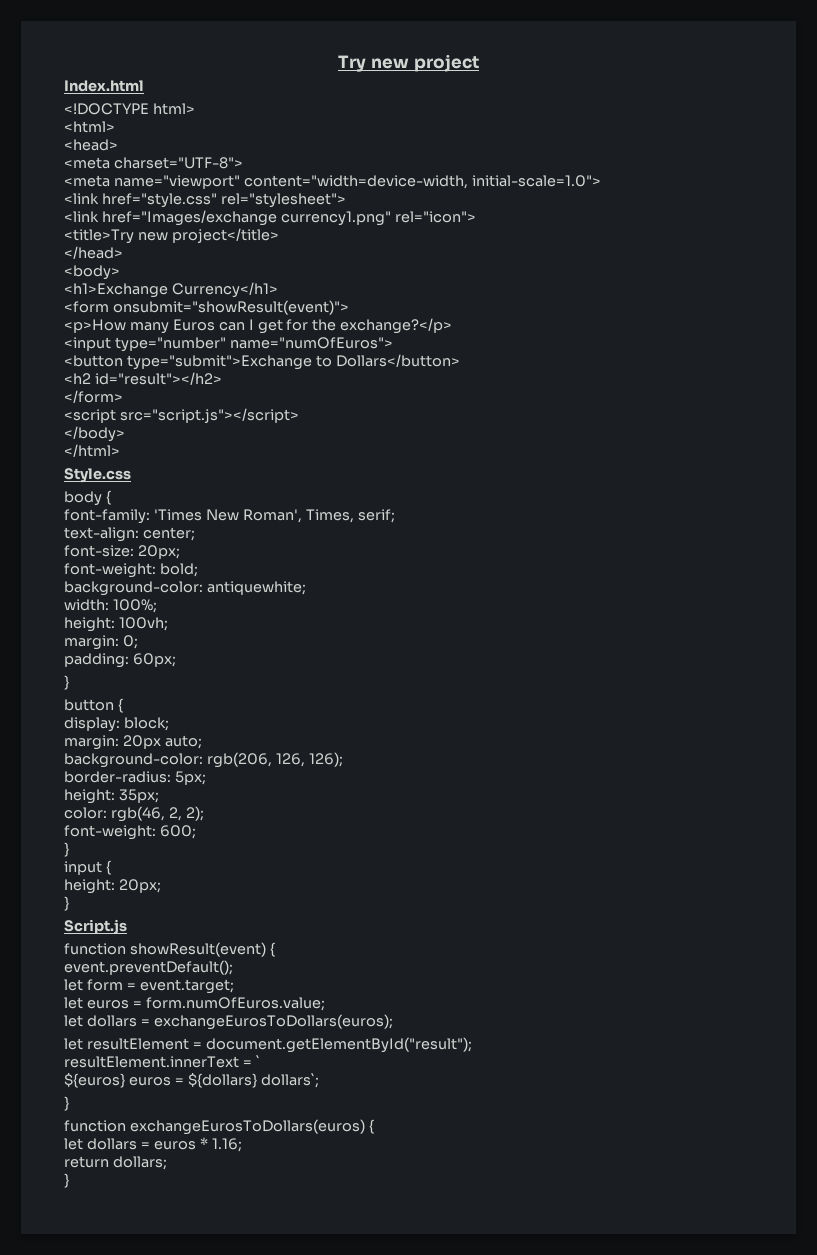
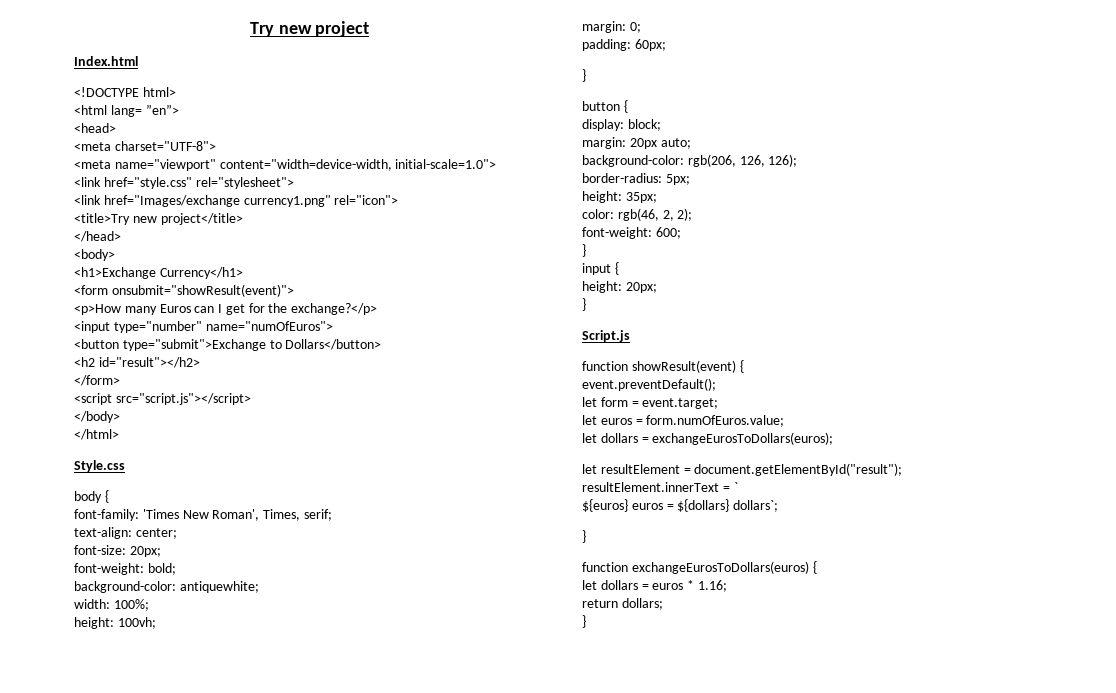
- <html>
+ <html lang= ”en”>

